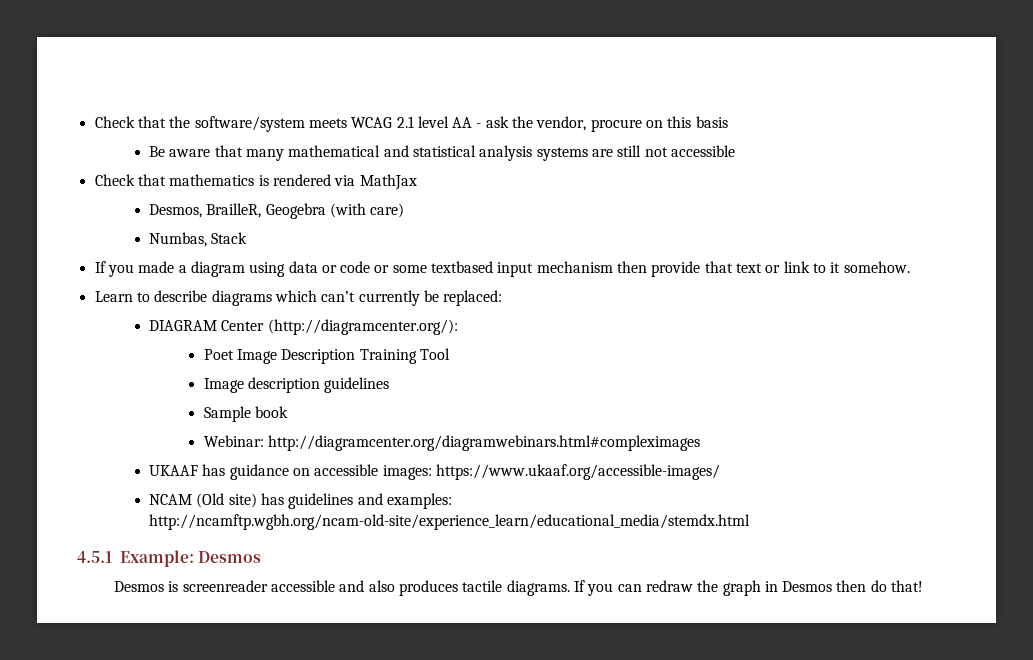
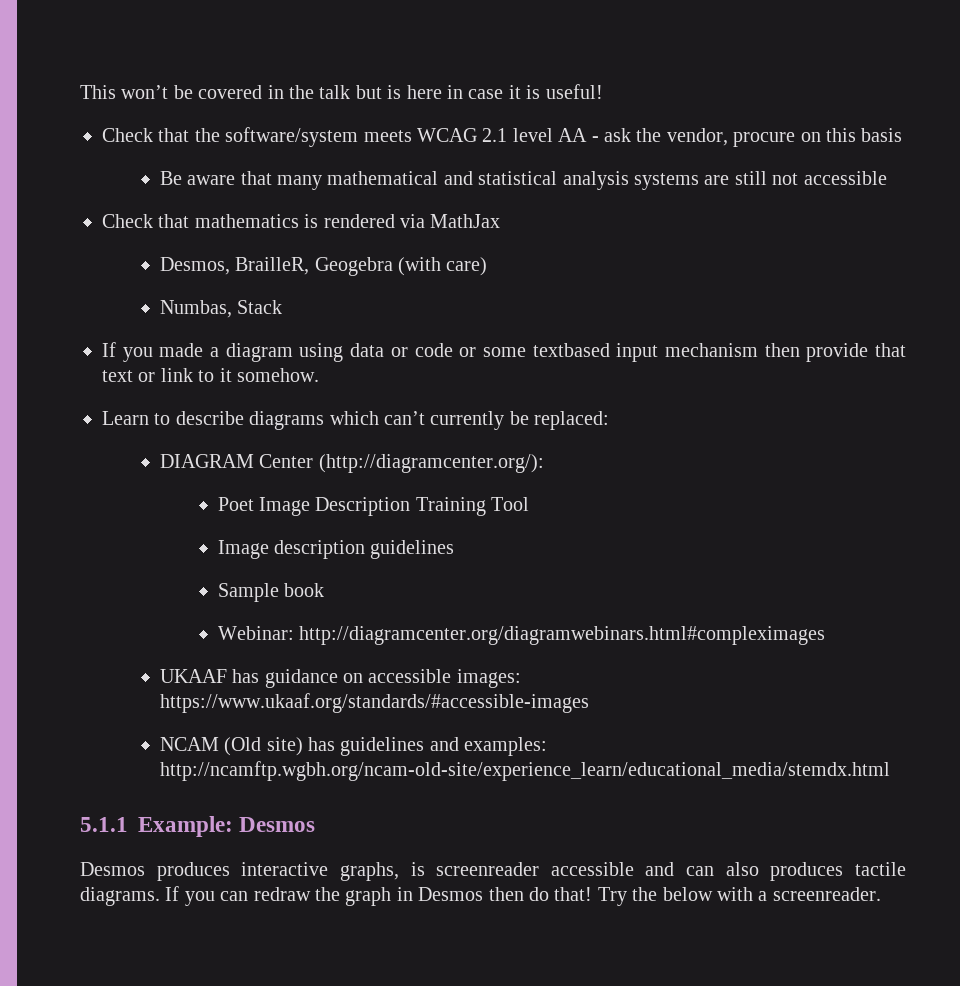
+ This won’t be covered in the talk but is here in case it is useful!
- UKAAF has guidance on accessible images: https://www.ukaaf.org/accessible-images/
+ UKAAF has guidance on accessible images: https://www.ukaaf.org/standards/#accessible-images
- 4.5.1 Example: Desmos
+ 5.1.1 Example: Desmos
- Desmos is screenreader accessible and also produces tactile diagrams.
+ Desmos produces interactive graphs, is screenreader accessible and can also produces tactile diagrams.
+ Try the below with a screenreader.

